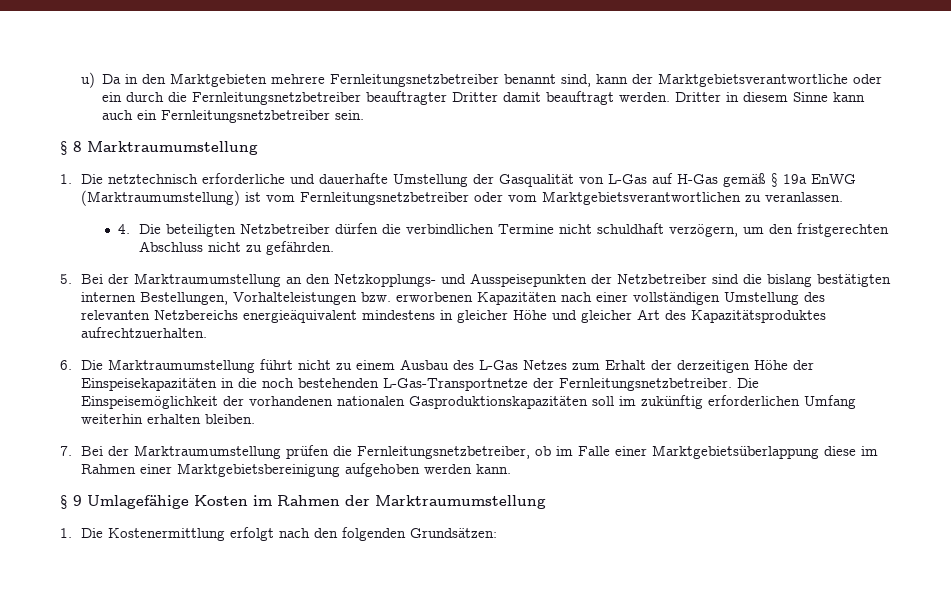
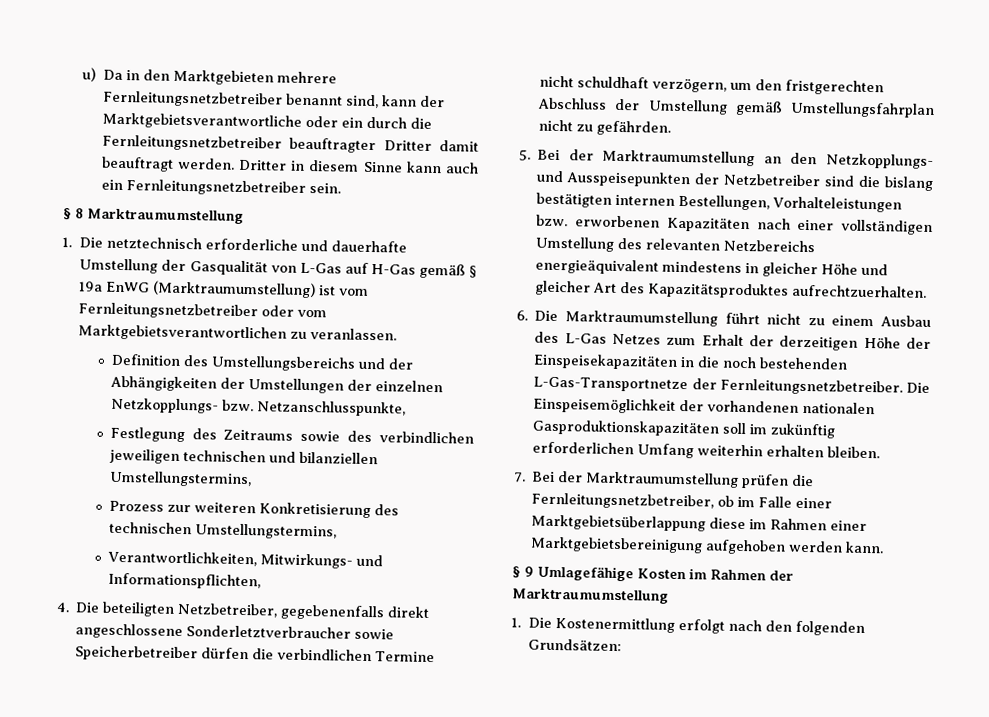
- 4. Die beteiligten Netzbetreiber dürfen die verbindlichen Termine nicht schuldhaft verzögern, um den fristgerechten Abschluss nicht zu gefährden.
+ Definition des Umstellungsbereichs und der Abhängigkeiten der Umstellungen der einzelnen Netzkopplungs- bzw. Netzanschlusspunkte,
+ Festlegung des Zeitraums sowie des verbindlichen jeweiligen technischen und bilanziellen Umstellungstermins,
+ Prozess zur weiteren Konkretisierung des technischen Umstellungstermins,
+ Verantwortlichkeiten, Mitwirkungs- und Informationspflichten,
+ 4. Die beteiligten Netzbetreiber, gegebenenfalls direkt angeschlossene Sonderletztverbraucher sowie Speicherbetreiber dürfen die verbindlichen Termine nicht schuldhaft verzögern, um den fristgerechten Abschluss der Umstellung gemäß Umstellungsfahrplan nicht zu gefährden.

